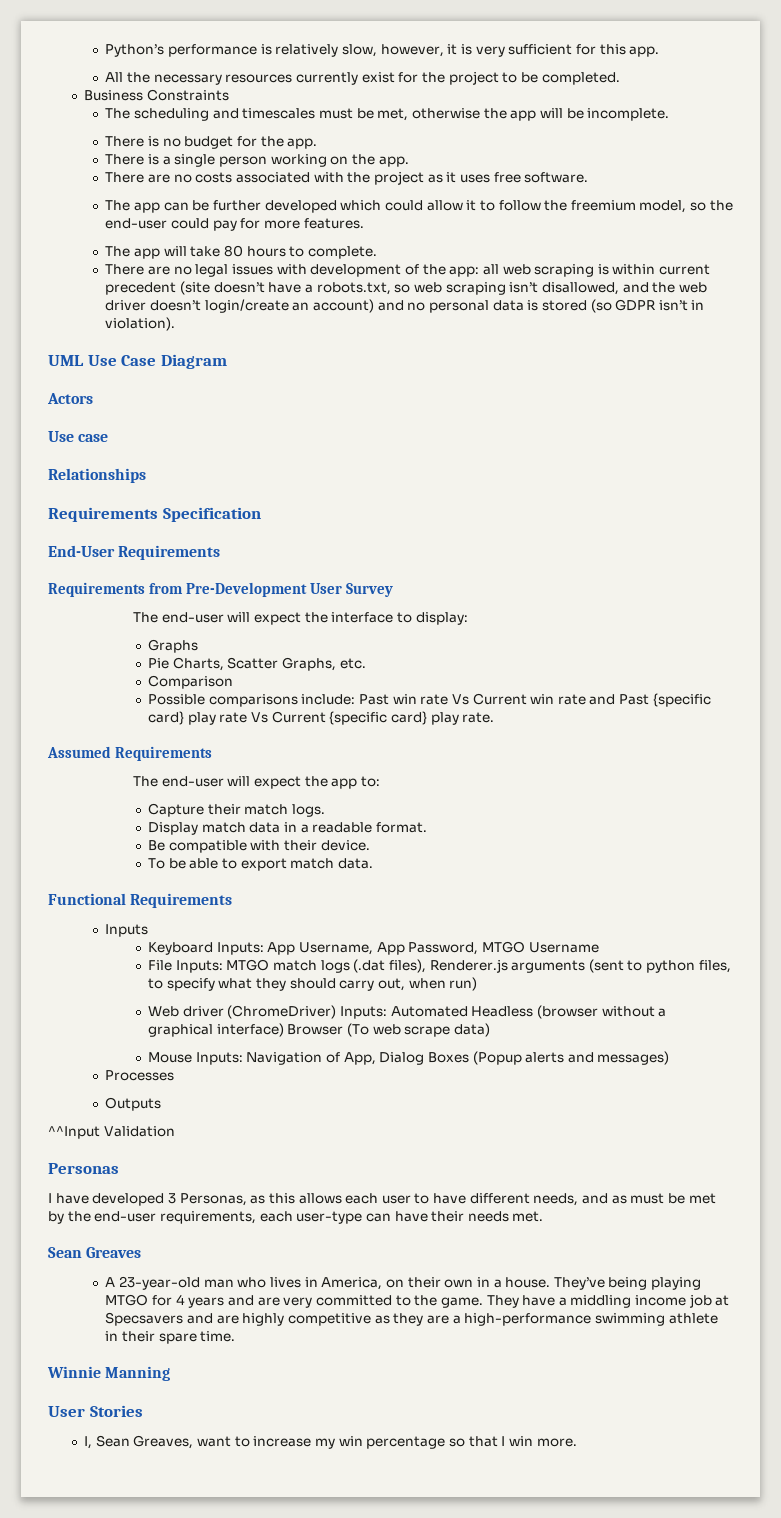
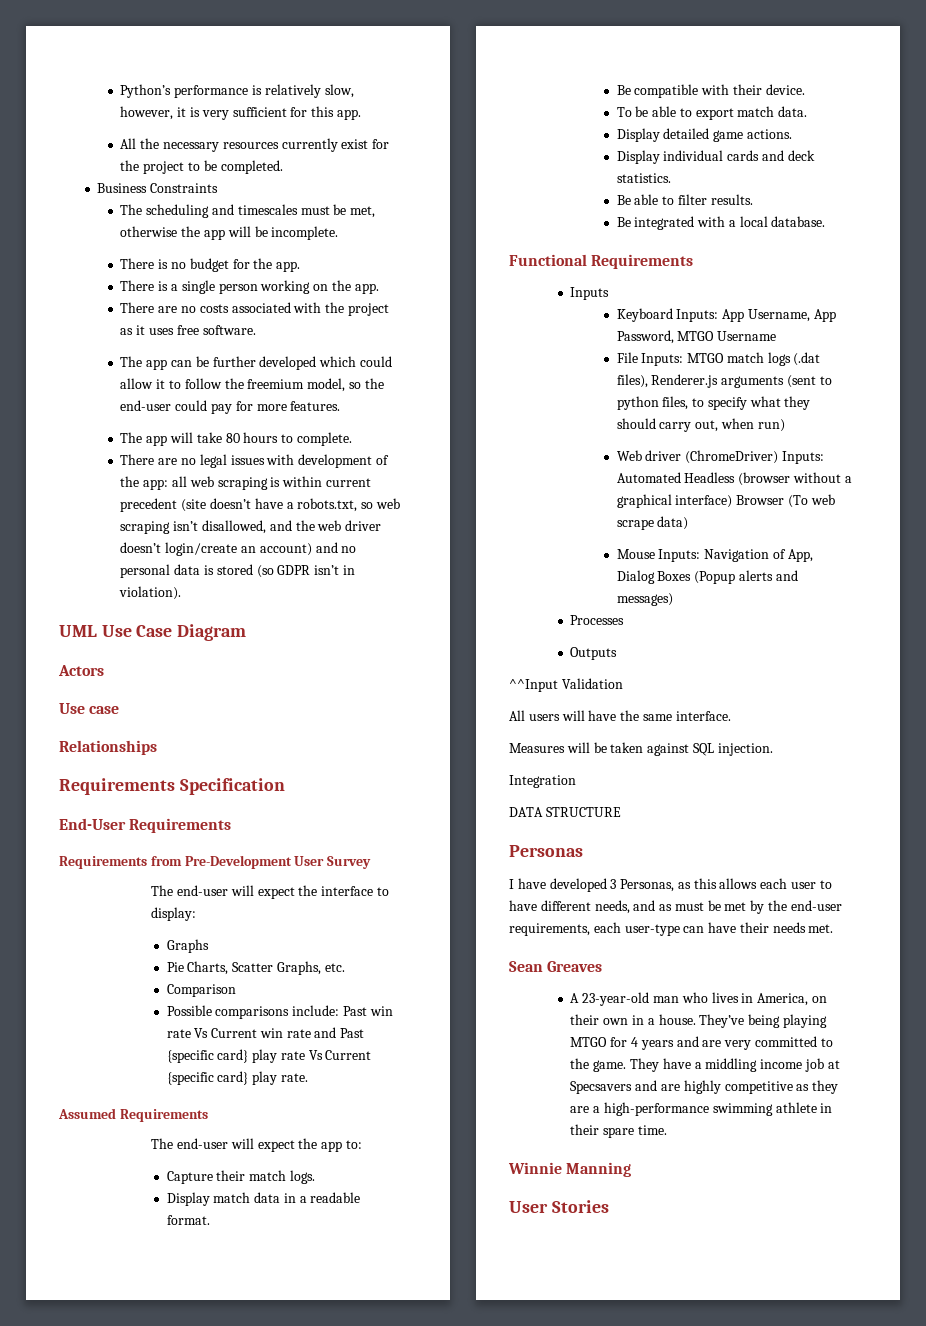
+ Display detailed game actions.
+ Display individual cards and deck statistics.
+ Be able to filter results.
+ Be integrated with a local database.
+ All users will have the same interface.
+ Measures will be taken against SQL injection.
+ Integration
+ DATA STRUCTURE
- I, Sean Greaves, want to increase my win percentage so that I win more.

